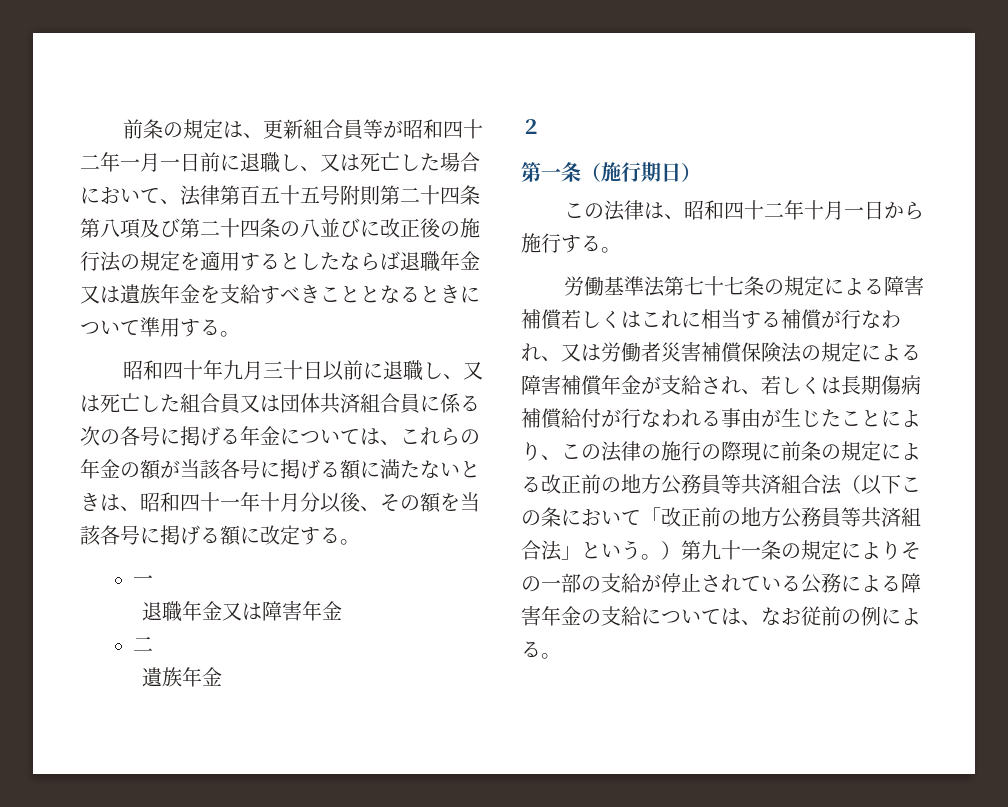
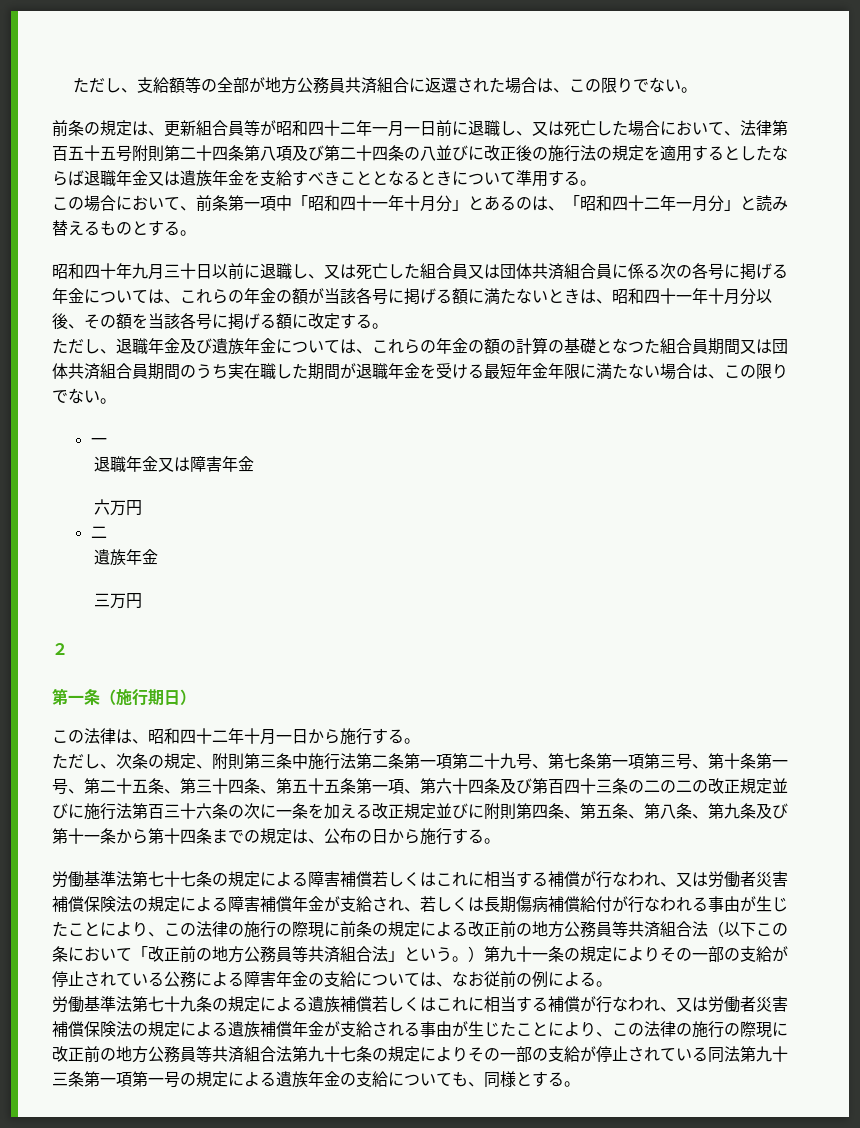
+ ただし、支給額等の全部が地方公務員共済組合に返還された場合は、この限りでない。
+ この場合において、前条第一項中「昭和四十一年十月分」とあるのは、「昭和四十二年一月分」と読み替えるものとする。
+ ただし、退職年金及び遺族年金については、これらの年金の額の計算の基礎となつた組合員期間又は団体共済組合員期間のうち実在職した期間が退職年金を受ける最短年金年限に満たない場合は、この限りでない。
+ 六万円
+ 三万円
+ ただし、次条の規定、附則第三条中施行法第二条第一項第二十九号、第七条第一項第三号、第十条第一号、第二十五条、第三十四条、第五十五条第一項、第六十四条及び第百四十三条の二の二の改正規定並びに施行法第百三十六条の次に一条を加える改正規定並びに附則第四条、第五条、第八条、第九条及び第十一条から第十四条までの規定は、公布の日から施行する。
+ 労働基準法第七十九条の規定による遺族補償若しくはこれに相当する補償が行なわれ、又は労働者災害補償保険法の規定による遺族補償年金が支給される事由が生じたことにより、この法律の施行の際現に改正前の地方公務員等共済組合法第九十七条の規定によりその一部の支給が停止されている同法第九十三条第一項第一号の規定による遺族年金の支給についても、同様とする。

